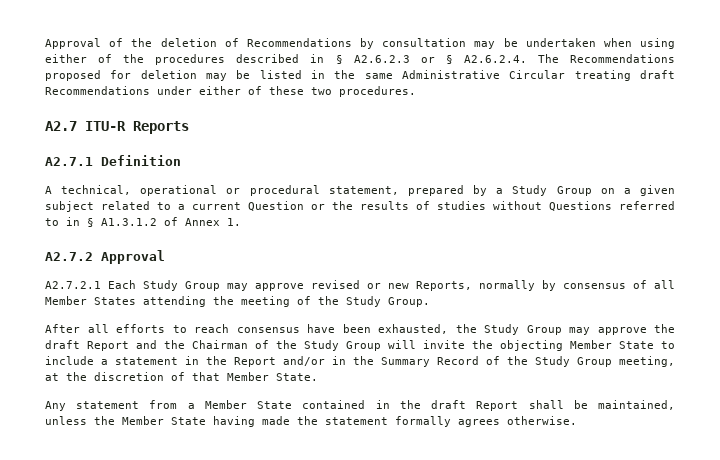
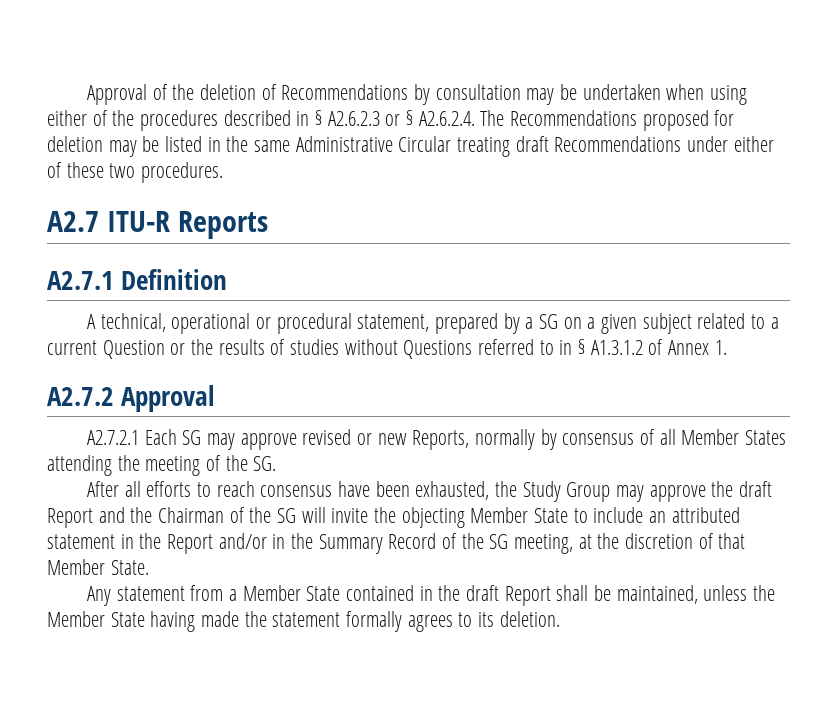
- A technical, operational or procedural statement, prepared by a Study Group on a given subject related to a current Question or the results of studies without Questions referred to in § A1.3.1.2 of Annex 1.
+ A technical, operational or procedural statement, prepared by a SG on a given subject related to a current Question or the results of studies without Questions referred to in § A1.3.1.2 of Annex 1.
- A2.7.2.1 Each Study Group may approve revised or new Reports, normally by consensus of all Member States attending the meeting of the Study Group.
+ A2.7.2.1 Each SG may approve revised or new Reports, normally by consensus of all Member States attending the meeting of the SG.
- After all efforts to reach consensus have been exhausted, the Study Group may approve the draft Report and the Chairman of the Study Group will invite the objecting Member State to include a statement in the Report and/or in the Summary Record of the Study Group meeting, at the discretion of that Member State.
+ After all efforts to reach consensus have been exhausted, the Study Group may approve the draft Report and the Chairman of the SG will invite the objecting Member State to include an attributed statement in the Report and/or in the Summary Record of the SG meeting, at the discretion of that Member State.
- Any statement from a Member State contained in the draft Report shall be maintained, unless the Member State having made the statement formally agrees otherwise.
+ Any statement from a Member State contained in the draft Report shall be maintained, unless the Member State having made the statement formally agrees to its deletion.

